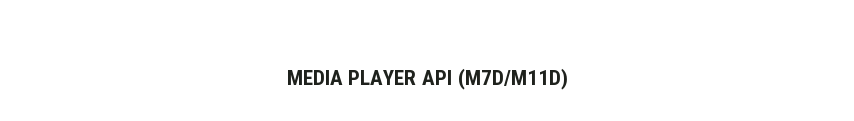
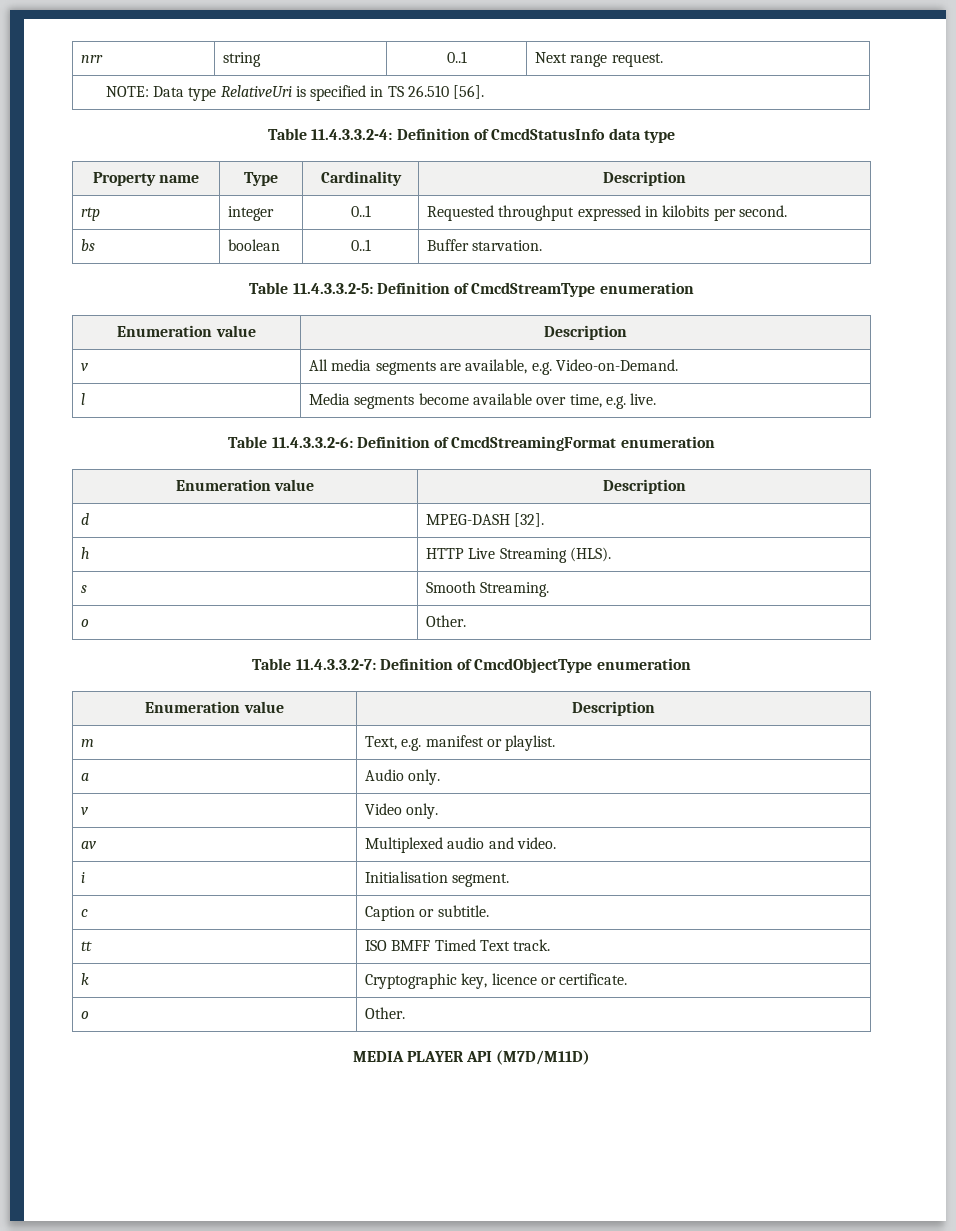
+ nrr | string | 0..1 | Next range request.
+ NOTE: Data type RelativeUri is specified in TS 26.510 [56].
+ Table 11.4.3.3.2-4: Definition of CmcdStatusInfo data type
+ Property name | Type | Cardinality | Description
+ rtp | integer | 0..1 | Requested throughput expressed in kilobits per second.
+ bs | boolean | 0..1 | Buffer starvation.
+ Table 11.4.3.3.2-5: Definition of CmcdStreamType enumeration
+ Enumeration value | Description
+ v | All media segments are available, e.g. Video-on-Demand.
+ l | Media segments become available over time, e.g. live.
+ Table 11.4.3.3.2-6: Definition of CmcdStreamingFormat enumeration
+ Enumeration value | Description
+ d | MPEG-DASH [32].
+ h | HTTP Live Streaming (HLS).
+ s | Smooth Streaming.
+ o | Other.
+ Table 11.4.3.3.2-7: Definition of CmcdObjectType enumeration
+ Enumeration value | Description
+ m | Text, e.g. manifest or playlist.
+ a | Audio only.
+ v | Video only.
+ av | Multiplexed audio and video.
+ i | Initialisation segment.
+ c | Caption or subtitle.
+ tt | ISO BMFF Timed Text track.
+ k | Cryptographic key, licence or certificate.
+ o | Other.

